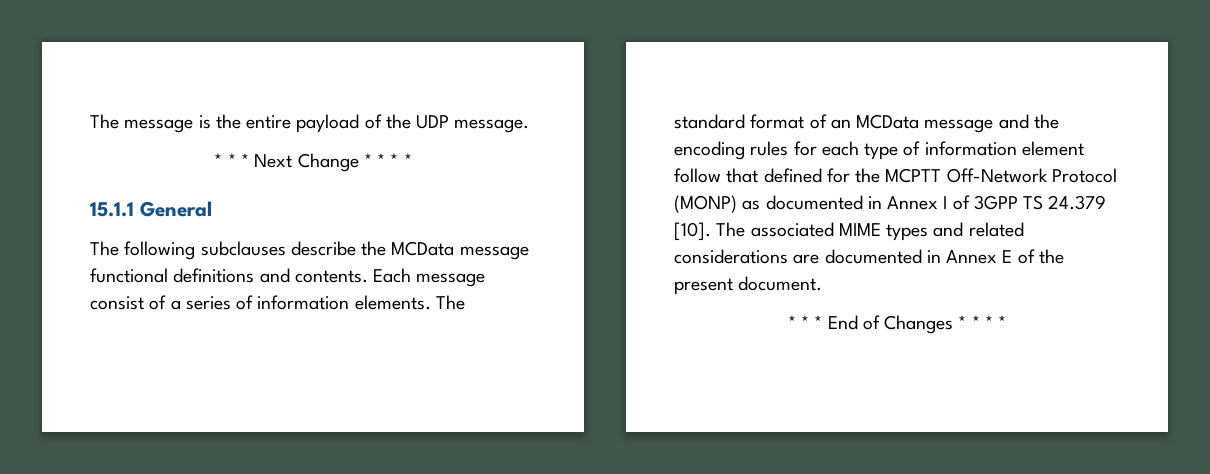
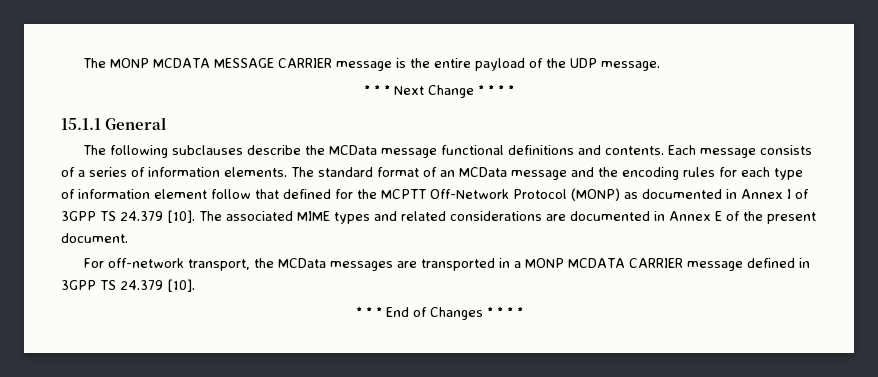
- The message is the entire payload of the UDP message.
+ The MONP MCDATA MESSAGE CARRIER message is the entire payload of the UDP message.
- Each message consist of a series of information elements.
+ Each message consists of a series of information elements.
+ For off-network transport, the MCData messages are transported in a MONP MCDATA CARRIER message defined in 3GPP TS 24.379 [10].

